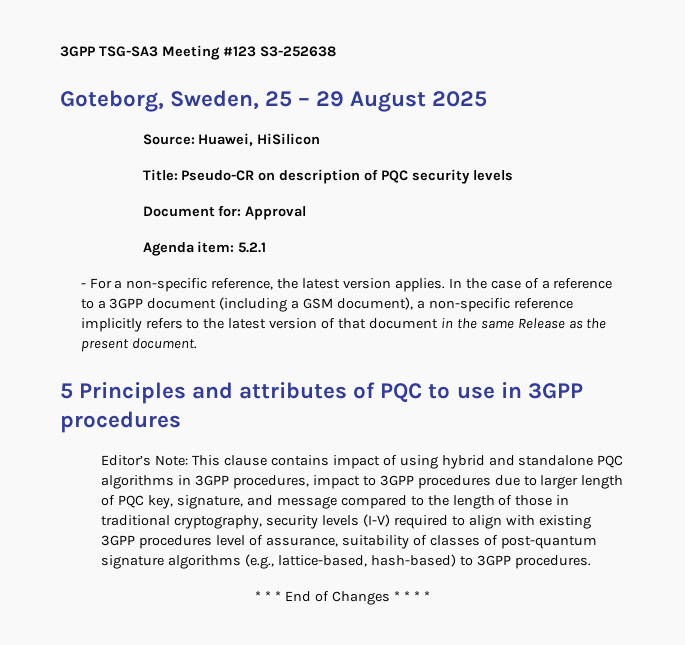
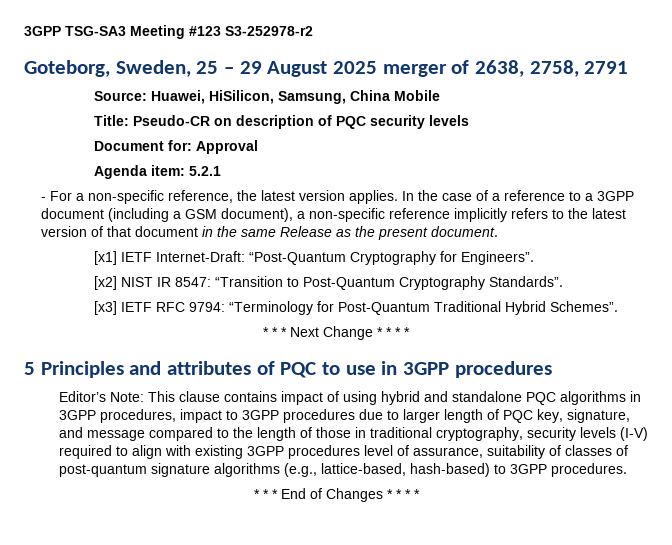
- 3GPP TSG-SA3 Meeting #123 S3-252638
+ 3GPP TSG-SA3 Meeting #123 S3-252978-r2
- Goteborg, Sweden, 25 – 29 August 2025
- Source: Huawei, HiSilicon
+ Goteborg, Sweden, 25 – 29 August 2025 merger of 2638, 2758, 2791
+ Source: Huawei, HiSilicon, Samsung, China Mobile
+ [x1] IETF Internet-Draft: “Post-Quantum Cryptography for Engineers”.
+ [x2] NIST IR 8547: “Transition to Post-Quantum Cryptography Standards”.
+ [x3] IETF RFC 9794: “Terminology for Post-Quantum Traditional Hybrid Schemes”.
+ * * * Next Change * * * *

